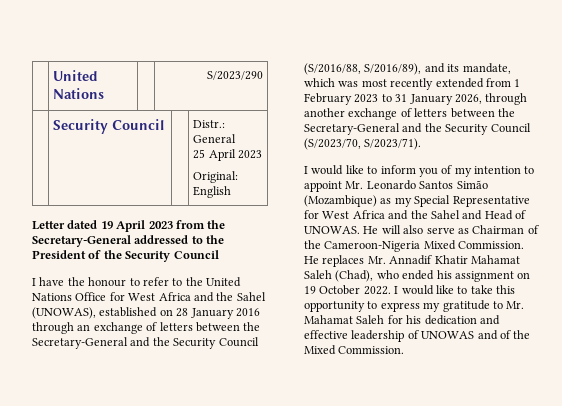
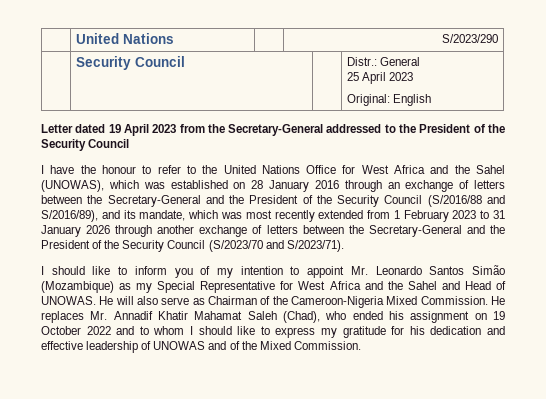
- I have the honour to refer to the United Nations Office for West Africa and the Sahel (UNOWAS), established on 28 January 2016 through an exchange of letters between the Secretary-General and the Security Council (S/2016/88, S/2016/89), and its mandate, which was most recently extended from 1 February 2023 to 31 January 2026, through another exchange of letters between the Secretary-General and the Security Council (S/2023/70, S/2023/71).
+ I have the honour to refer to the United Nations Office for West Africa and the Sahel (UNOWAS), which was established on 28 January 2016 through an exchange of letters between the Secretary-General and the President of the Security Council (S/2016/88 and S/2016/89), and its mandate, which was most recently extended from 1 February 2023 to 31 January 2026 through another exchange of letters between the Secretary-General and the President of the Security Council (S/2023/70 and S/2023/71).
- I would like to inform you of my intention to appoint Mr. Leonardo Santos Simão (Mozambique) as my Special Representative for West Africa and the Sahel and Head of UNOWAS.
+ I should like to inform you of my intention to appoint Mr. Leonardo Santos Simão (Mozambique) as my Special Representative for West Africa and the Sahel and Head of UNOWAS.
- He replaces Mr. Annadif Khatir Mahamat Saleh (Chad), who ended his assignment on 19 October 2022. I would like to take this opportunity to express my gratitude to Mr. Mahamat Saleh for his dedication and effective leadership of UNOWAS and of the Mixed Commission.
+ He replaces Mr. Annadif Khatir Mahamat Saleh (Chad), who ended his assignment on 19 October 2022 and to whom I should like to express my gratitude for his dedication and effective leadership of UNOWAS and of the Mixed Commission.

